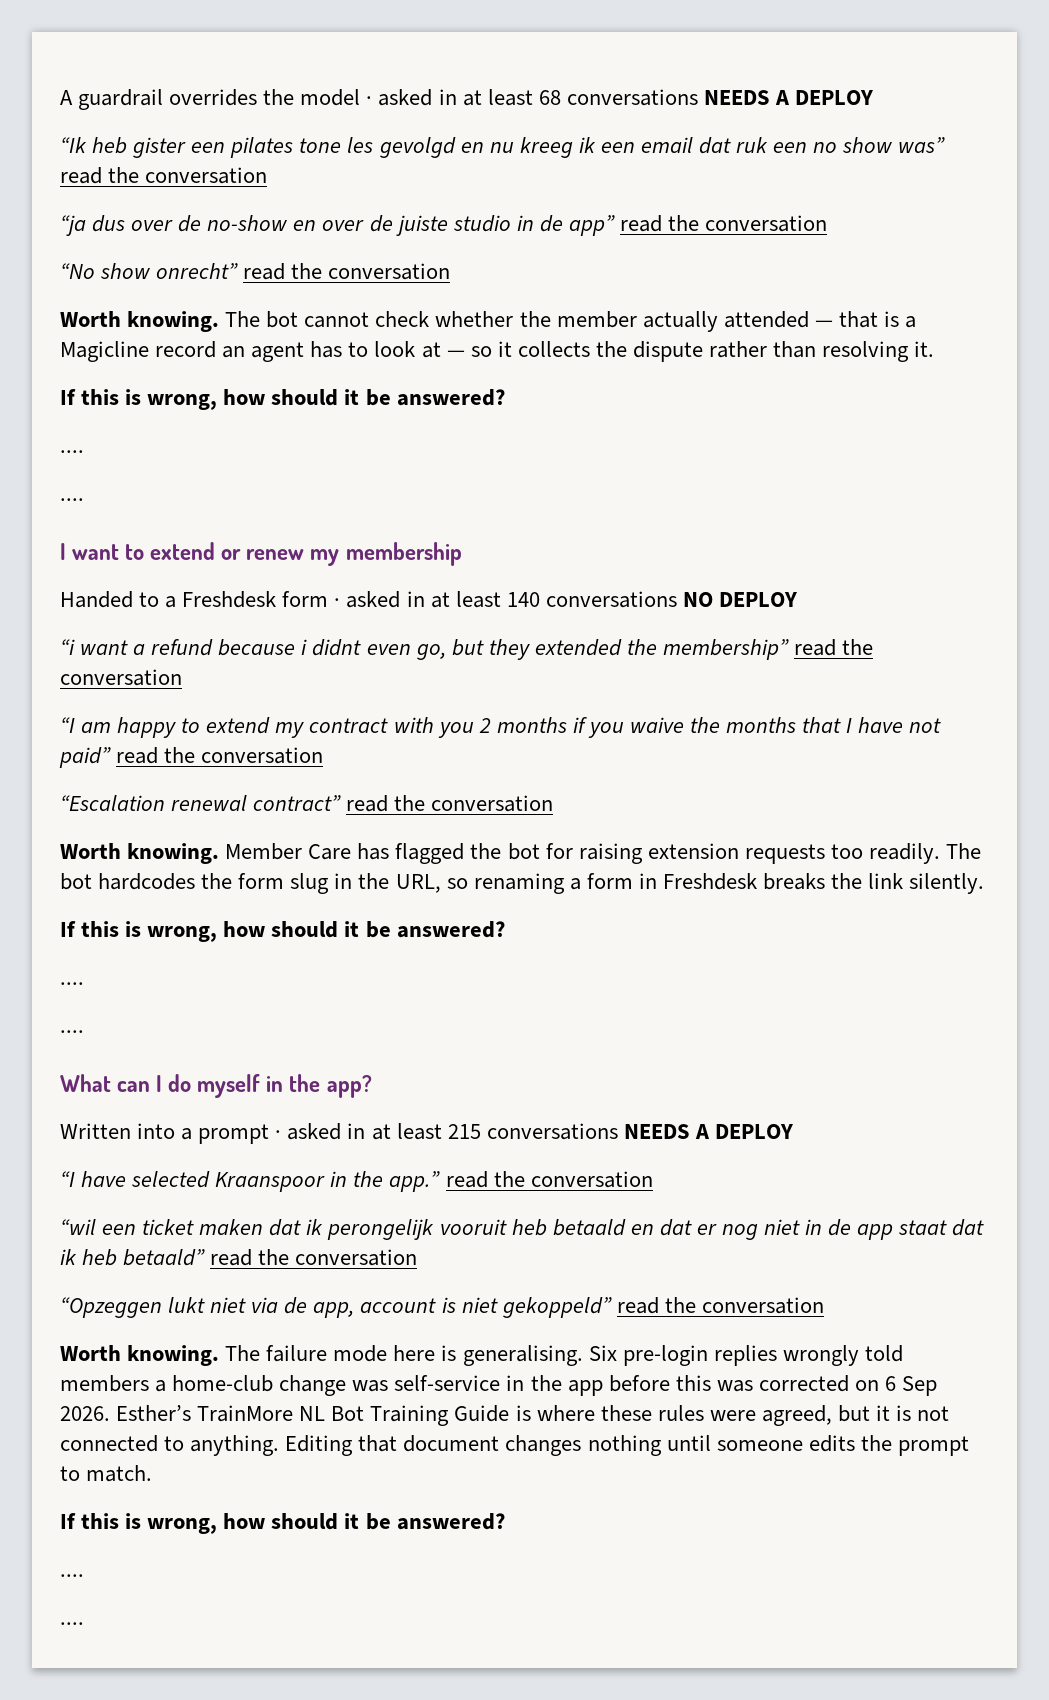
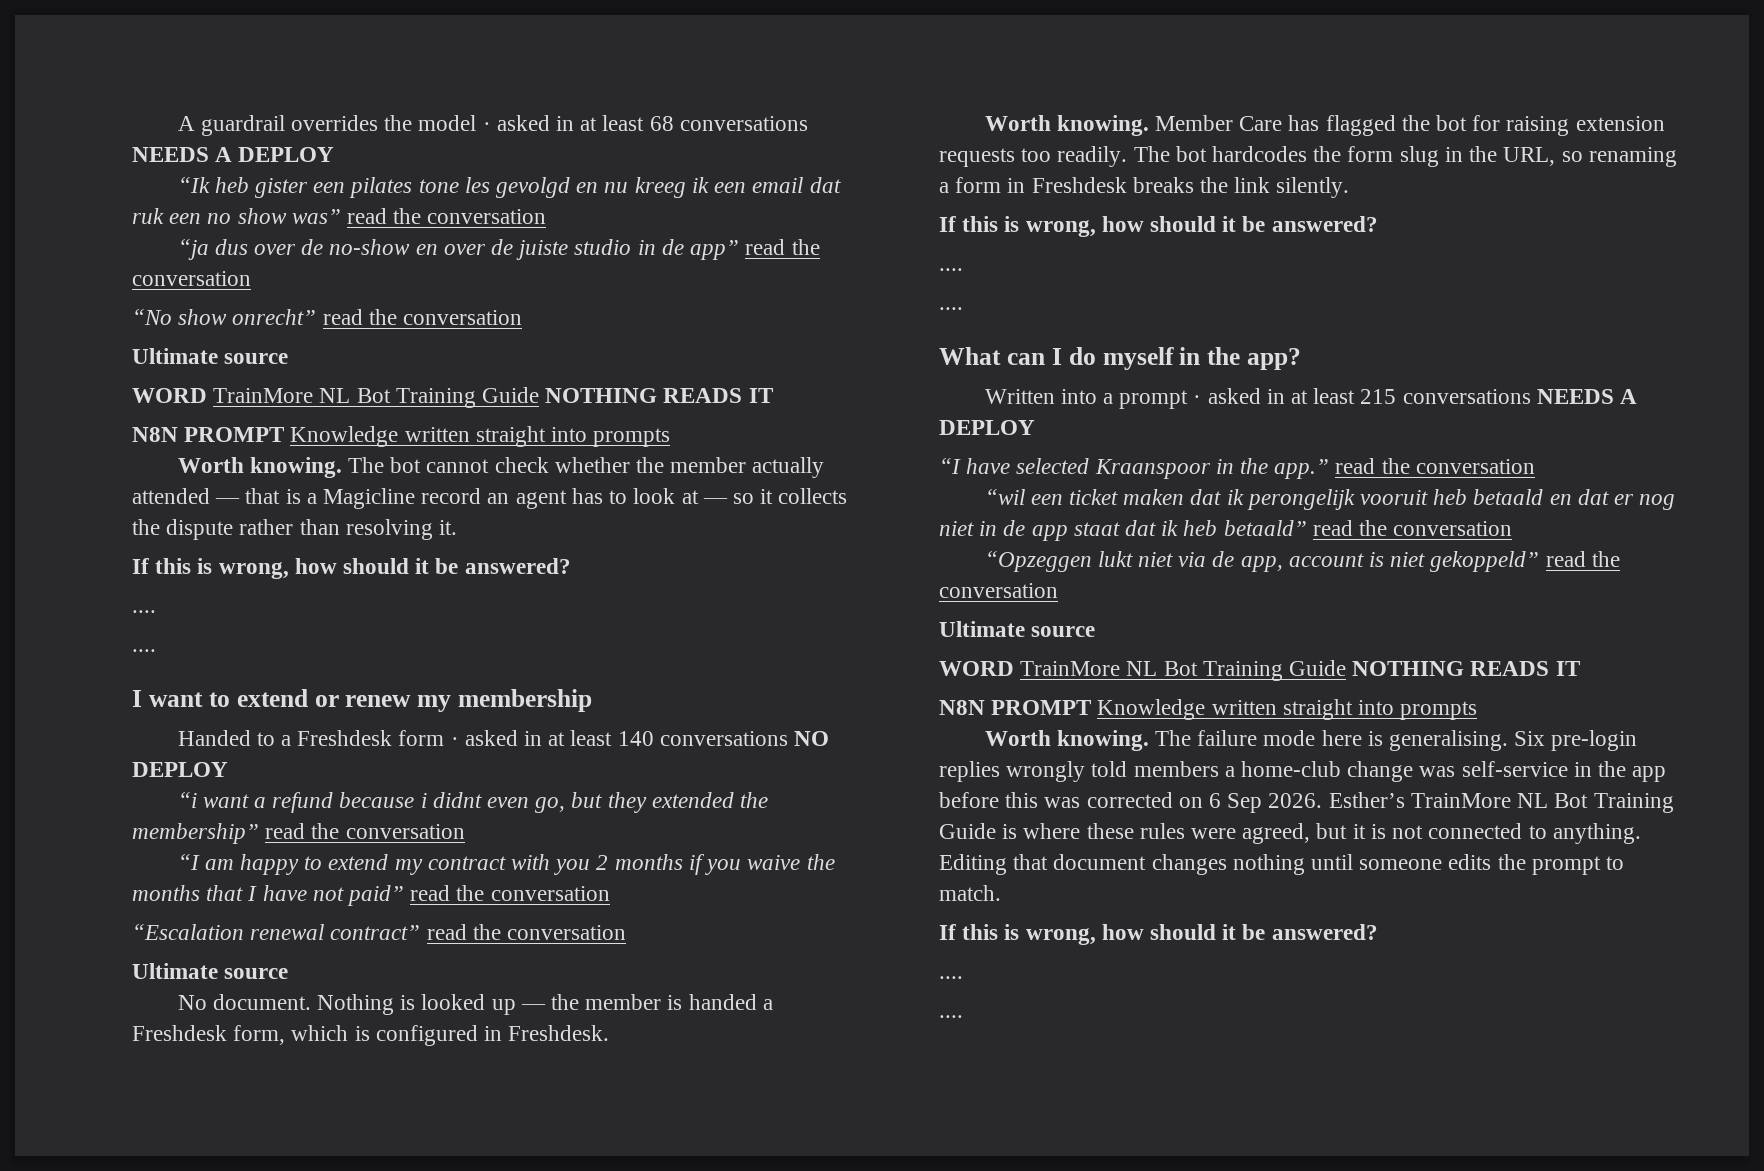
  “No show onrecht” read the conversation
+ Ultimate source
+ WORD TrainMore NL Bot Training Guide NOTHING READS IT
+ N8N PROMPT Knowledge written straight into prompts
  “Escalation renewal contract” read the conversation
+ Ultimate source
+ No document. Nothing is looked up — the member is handed a Freshdesk form, which is configured in Freshdesk.
  “Opzeggen lukt niet via de app, account is niet gekoppeld” read the conversation
+ Ultimate source
+ WORD TrainMore NL Bot Training Guide NOTHING READS IT
+ N8N PROMPT Knowledge written straight into prompts

